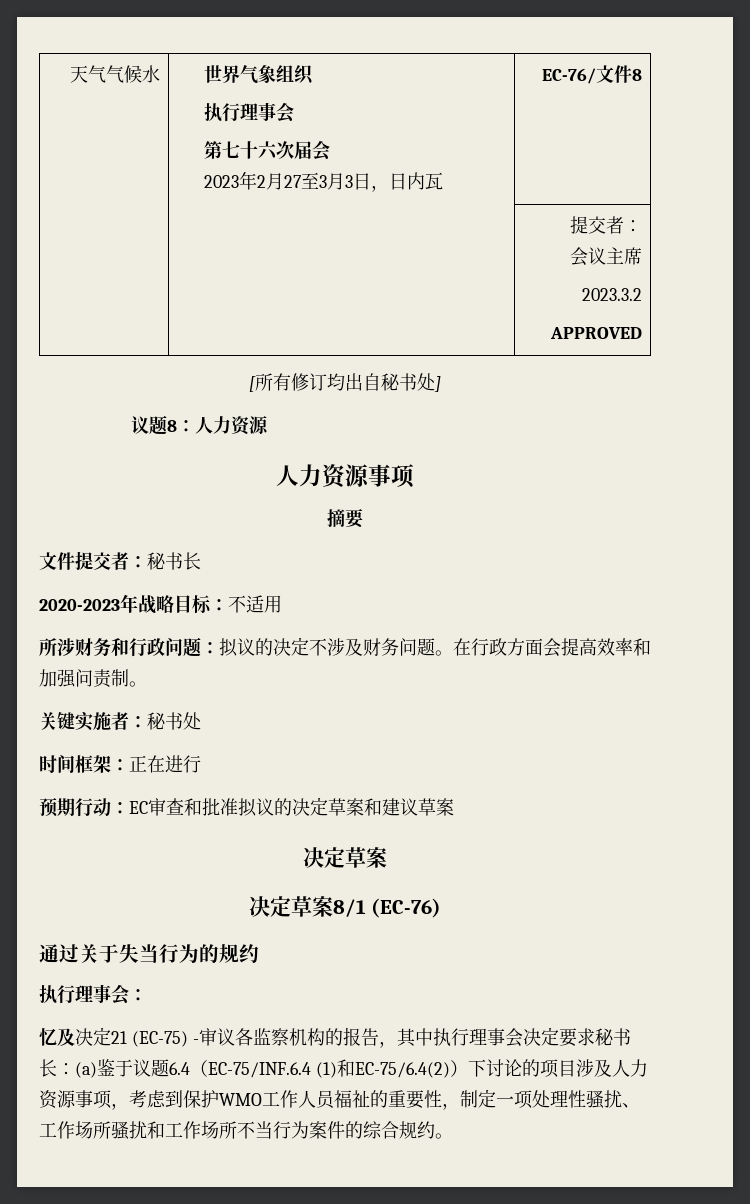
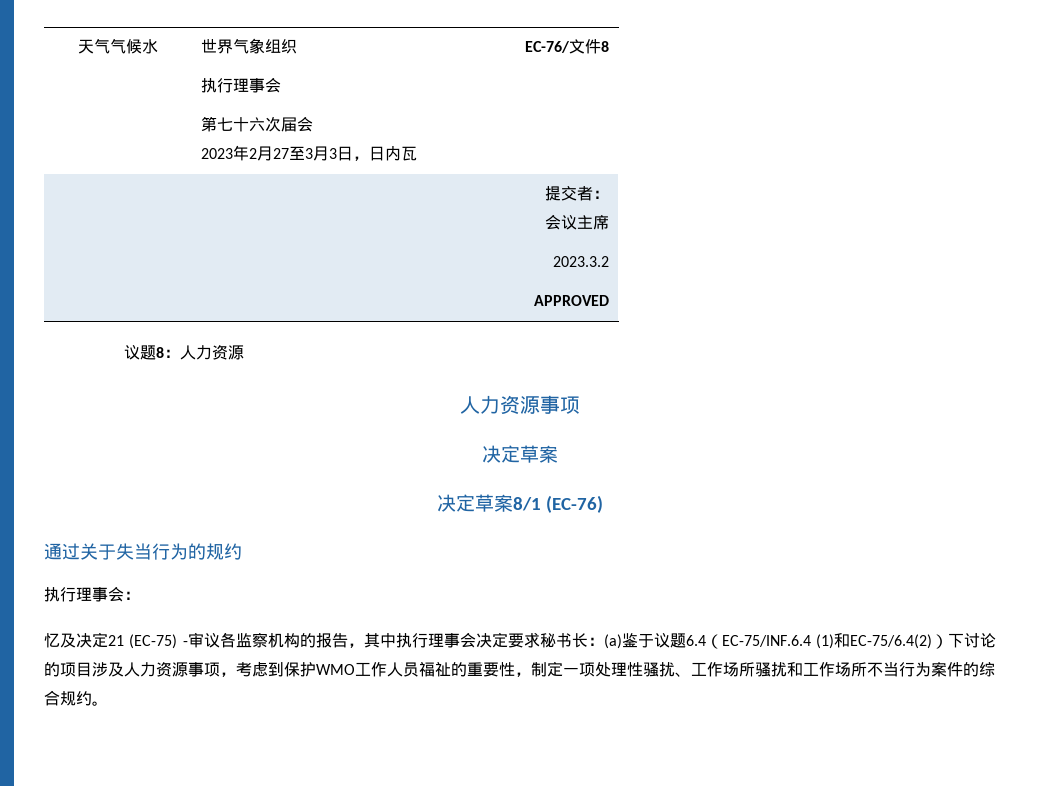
- [所有修订均出自秘书处]
- 摘要
- 文件提交者：秘书长
- 2020-2023年战略目标：不适用
- 所涉财务和行政问题：拟议的决定不涉及财务问题。在行政方面会提高效率和加强问责制。
- 关键实施者：秘书处
- 时间框架：正在进行
- 预期行动：EC审查和批准拟议的决定草案和建议草案

